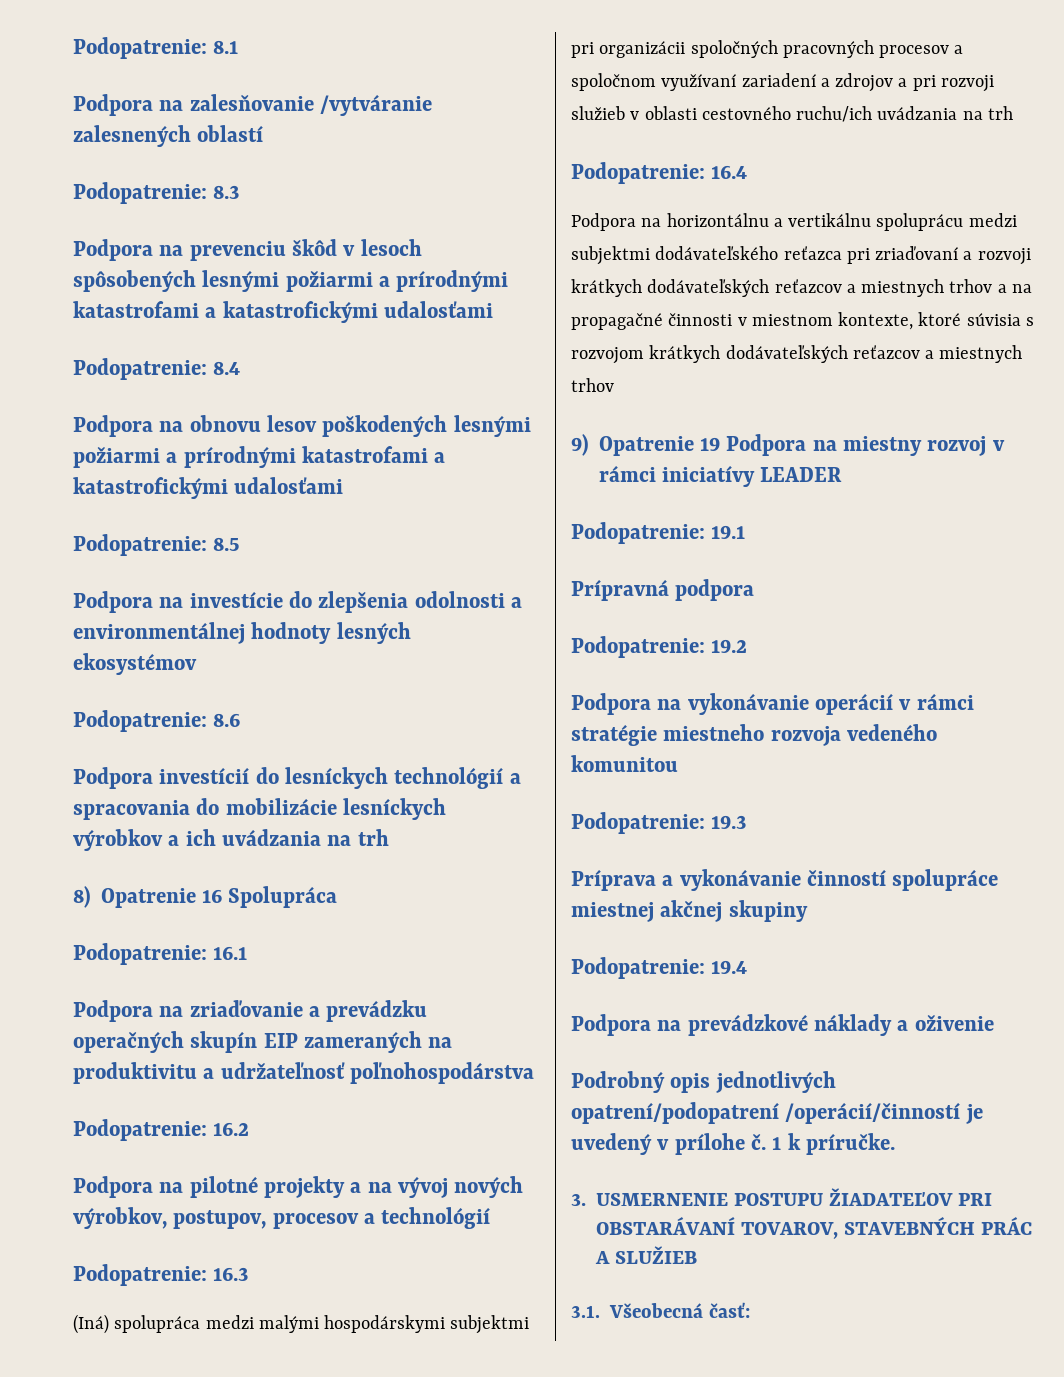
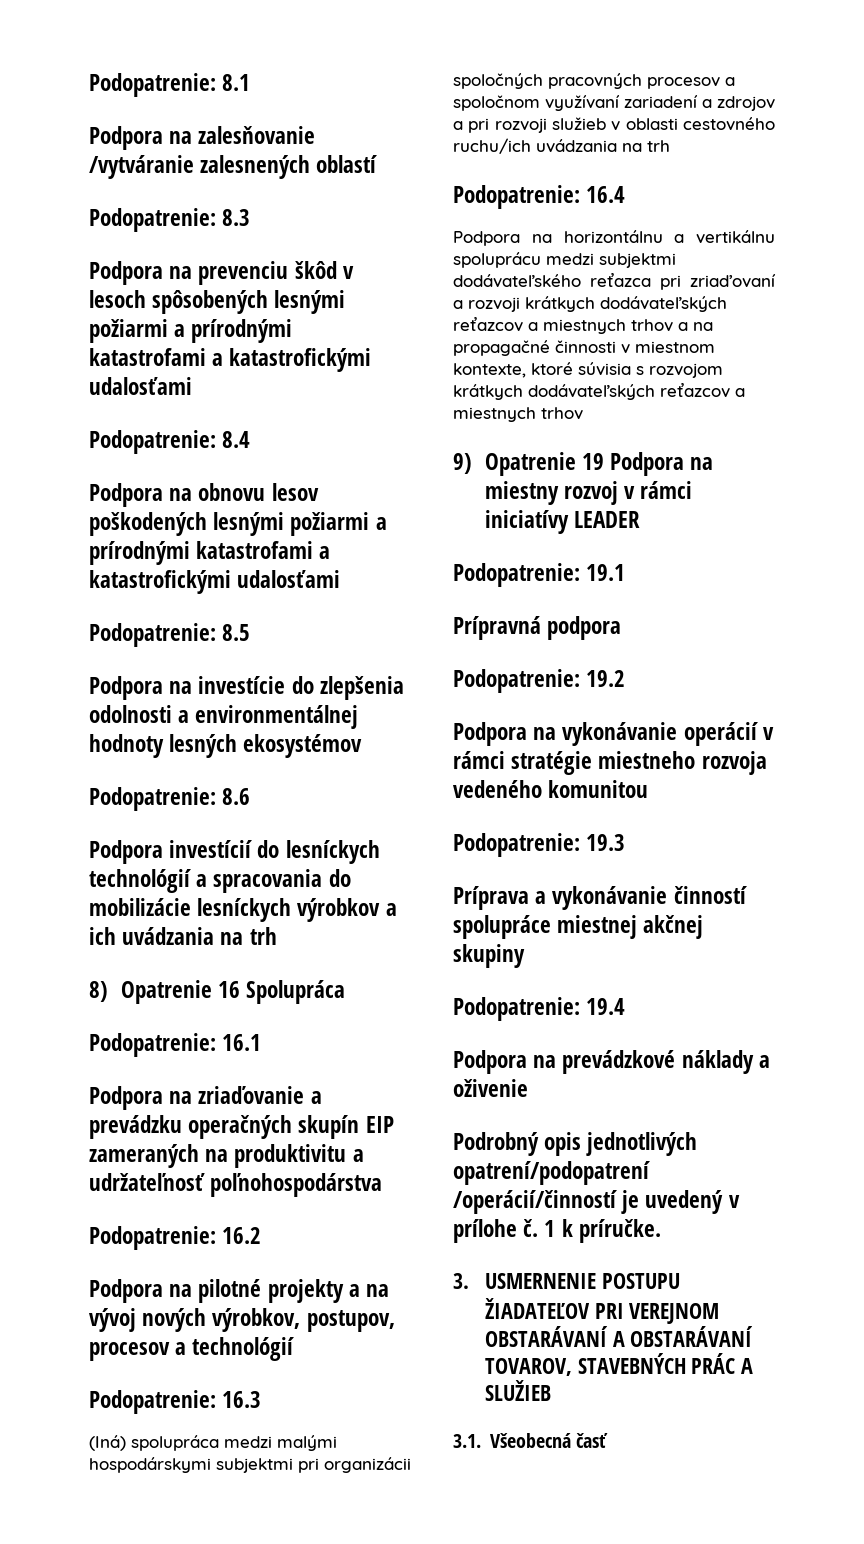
- 3. USMERNENIE POSTUPU ŽIADATEĽOV PRI OBSTARÁVANÍ TOVAROV, STAVEBNÝCH PRÁC A SLUŽIEB
+ 3. USMERNENIE POSTUPU ŽIADATEĽOV PRI VEREJNOM OBSTARÁVANÍ A OBSTARÁVANÍ TOVAROV, STAVEBNÝCH PRÁC A SLUŽIEB
- 3.1. Všeobecná časť:
+ 3.1. Všeobecná časť

